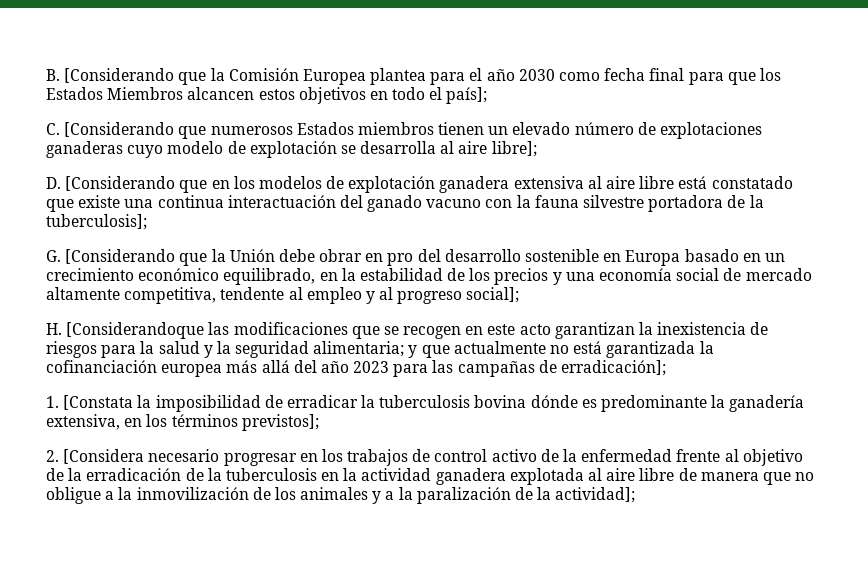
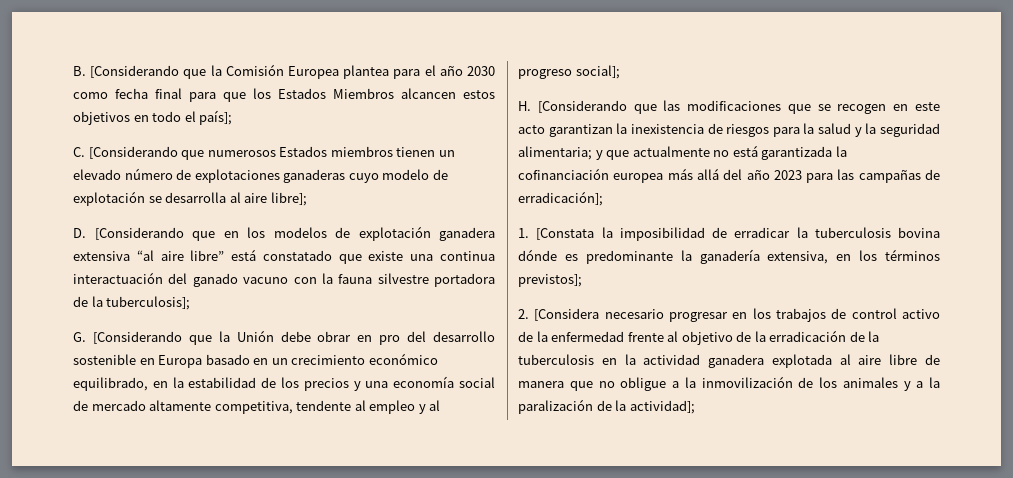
- D. [Considerando que en los modelos de explotación ganadera extensiva al aire libre está constatado que existe una continua interactuación del ganado vacuno con la fauna silvestre portadora de la tuberculosis];
+ D. [Considerando que en los modelos de explotación ganadera extensiva “al aire libre” está constatado que existe una continua interactuación del ganado vacuno con la fauna silvestre portadora de la tuberculosis];
- H. [Considerandoque las modificaciones que se recogen en este acto garantizan la inexistencia de riesgos para la salud y la seguridad alimentaria; y que actualmente no está garantizada la cofinanciación europea más allá del año 2023 para las campañas de erradicación];
+ H. [Considerando que las modificaciones que se recogen en este acto garantizan la inexistencia de riesgos para la salud y la seguridad alimentaria; y que actualmente no está garantizada la cofinanciación europea más allá del año 2023 para las campañas de erradicación];

